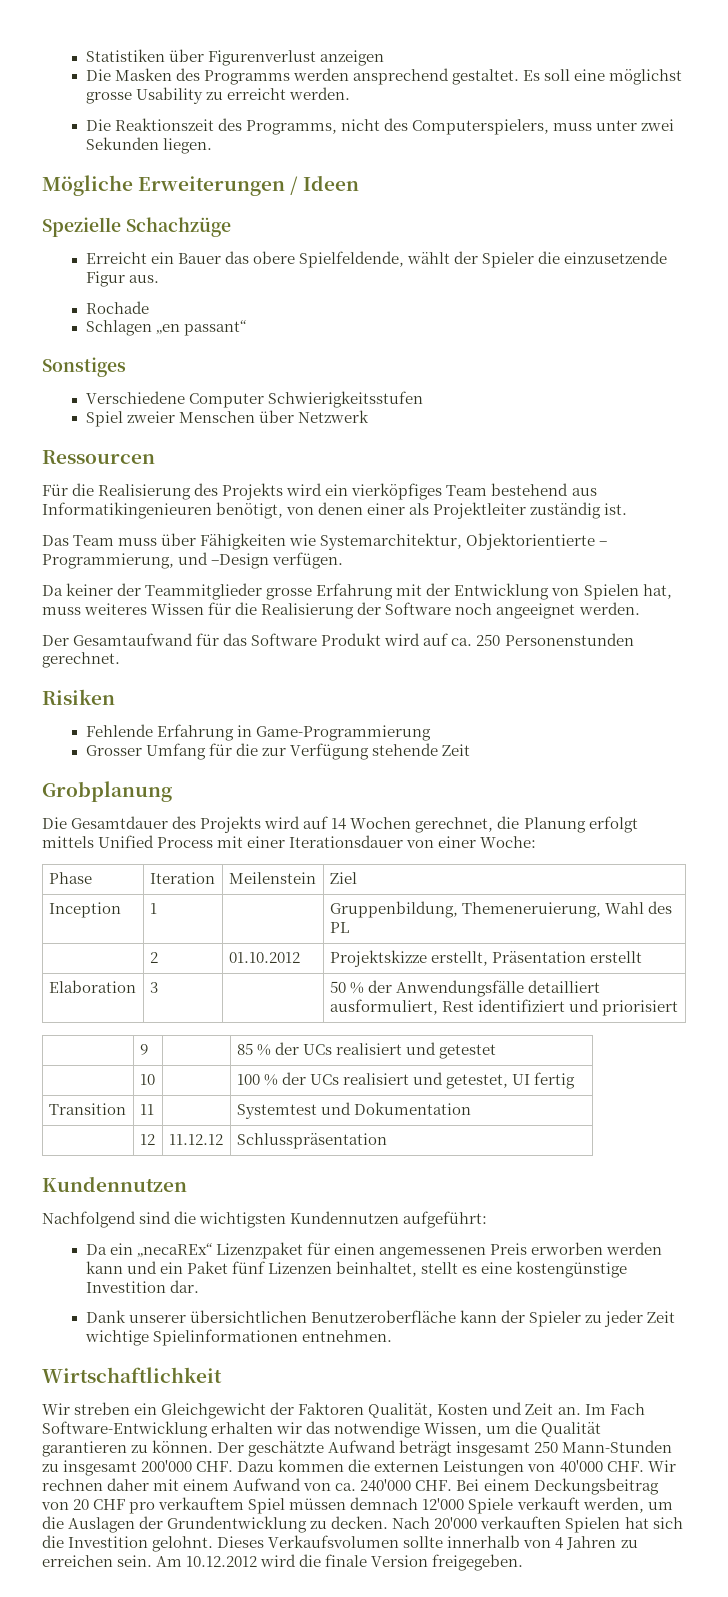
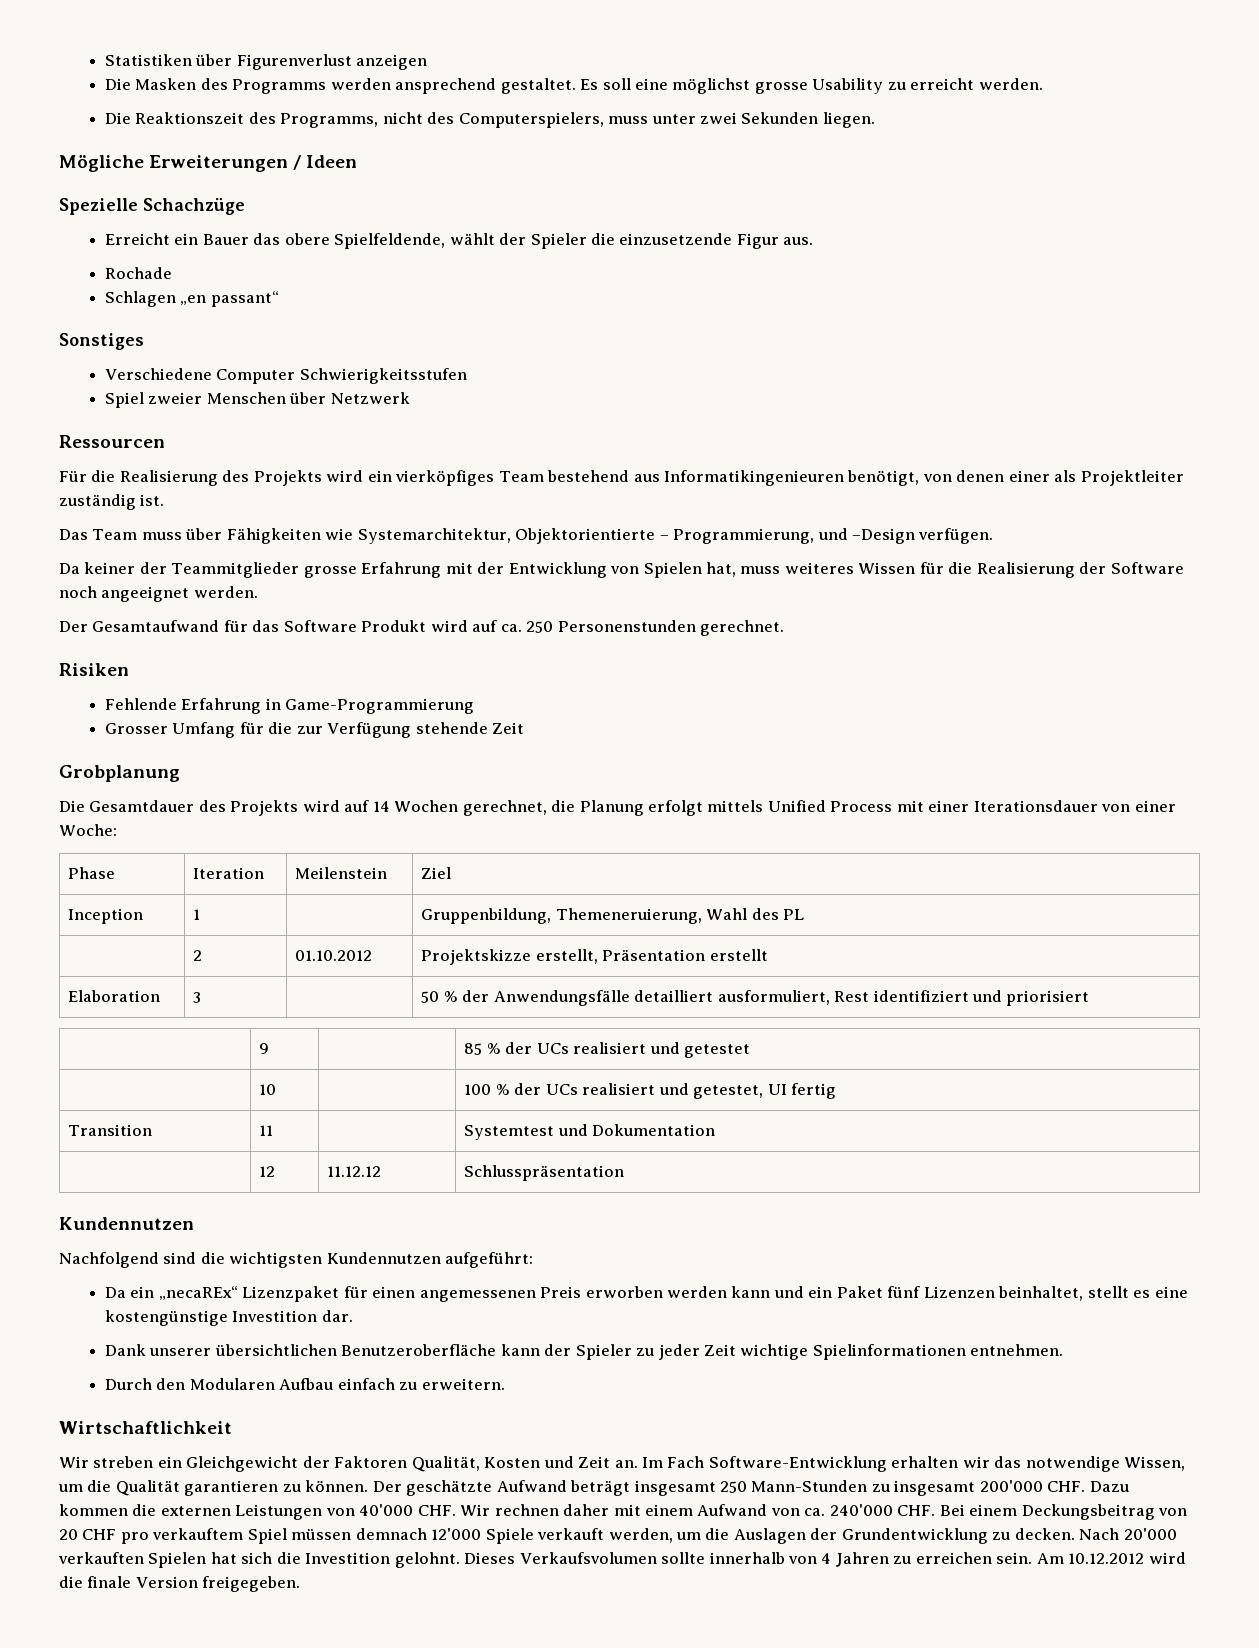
+ Durch den Modularen Aufbau einfach zu erweitern.

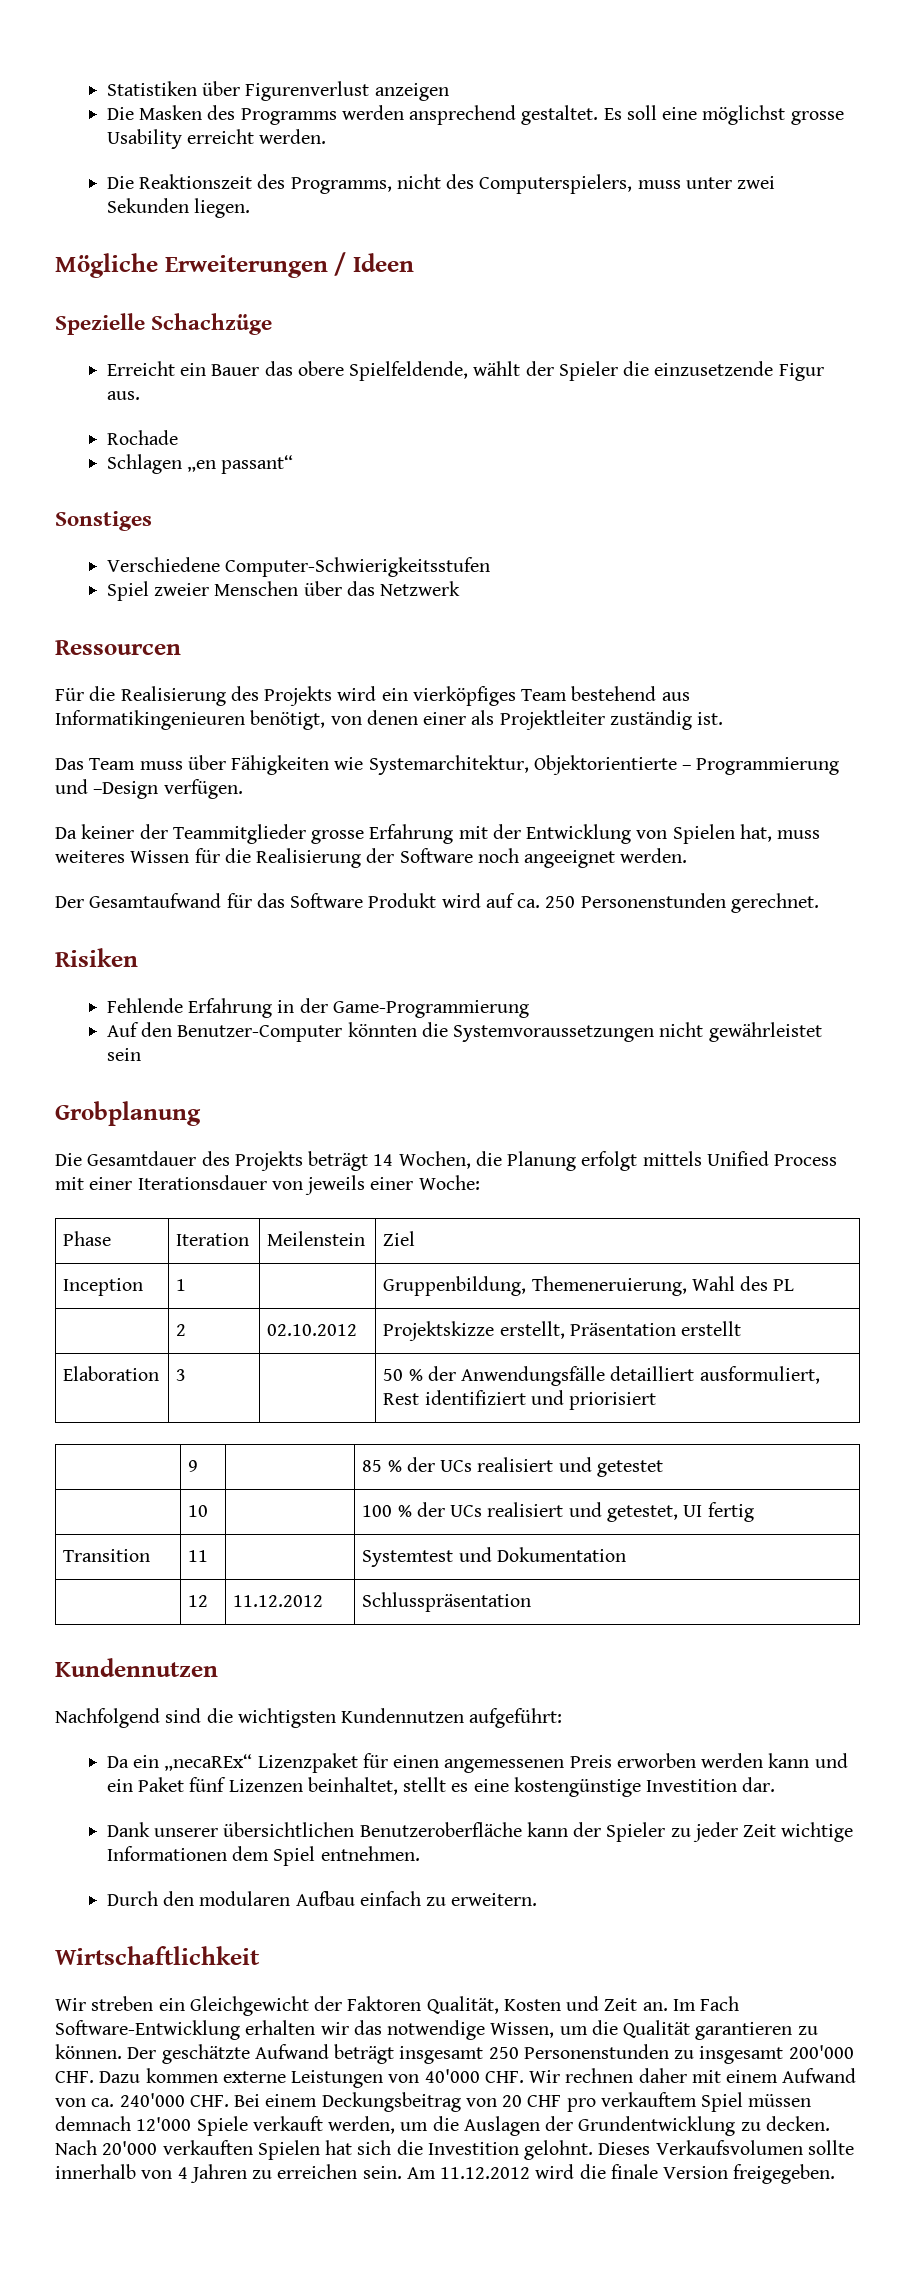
- Es soll eine möglichst grosse Usability zu erreicht werden.
+ Es soll eine möglichst grosse Usability erreicht werden.
- Verschiedene Computer Schwierigkeitsstufen
+ Verschiedene Computer-Schwierigkeitsstufen
- Spiel zweier Menschen über Netzwerk
+ Spiel zweier Menschen über das Netzwerk
- Das Team muss über Fähigkeiten wie Systemarchitektur, Objektorientierte – Programmierung, und –Design verfügen.
+ Das Team muss über Fähigkeiten wie Systemarchitektur, Objektorientierte – Programmierung und –Design verfügen.
- Fehlende Erfahrung in Game-Programmierung
+ Fehlende Erfahrung in der Game-Programmierung
- Grosser Umfang für die zur Verfügung stehende Zeit
+ Auf den Benutzer-Computer könnten die Systemvoraussetzungen nicht gewährleistet sein
- Die Gesamtdauer des Projekts wird auf 14 Wochen gerechnet, die Planung erfolgt mittels Unified Process mit einer Iterationsdauer von einer Woche:
+ Die Gesamtdauer des Projekts beträgt 14 Wochen, die Planung erfolgt mittels Unified Process mit einer Iterationsdauer von jeweils einer Woche:
- | 2 | 01.10.2012 | Projektskizze erstellt, Präsentation erstellt
+ | 2 | 02.10.2012 | Projektskizze erstellt, Präsentation erstellt
- | 12 | 11.12.12 | Schlusspräsentation
+ | 12 | 11.12.2012 | Schlusspräsentation
- Dank unserer übersichtlichen Benutzeroberfläche kann der Spieler zu jeder Zeit wichtige Spielinformationen entnehmen.
+ Dank unserer übersichtlichen Benutzeroberfläche kann der Spieler zu jeder Zeit wichtige Informationen dem Spiel entnehmen.
- Durch den Modularen Aufbau einfach zu erweitern.
+ Durch den modularen Aufbau einfach zu erweitern.
- Der geschätzte Aufwand beträgt insgesamt 250 Mann-Stunden zu insgesamt 200'000 CHF. Dazu kommen die externen Leistungen von 40'000 CHF. Wir rechnen daher mit einem Aufwand von ca. 240'000 CHF. Bei einem Deckungsbeitrag von 20 CHF pro verkauftem Spiel müssen demnach 12'000 Spiele verkauft werden, um die Auslagen der Grundentwicklung zu decken.
+ Der geschätzte Aufwand beträgt insgesamt 250 Personenstunden zu insgesamt 200'000 CHF. Dazu kommen externe Leistungen von 40'000 CHF. Wir rechnen daher mit einem Aufwand von ca. 240'000 CHF. Bei einem Deckungsbeitrag von 20 CHF pro verkauftem Spiel müssen demnach 12'000 Spiele verkauft werden, um die Auslagen der Grundentwicklung zu decken.
- Am 10.12.2012 wird die finale Version freigegeben.
+ Am 11.12.2012 wird die finale Version freigegeben.

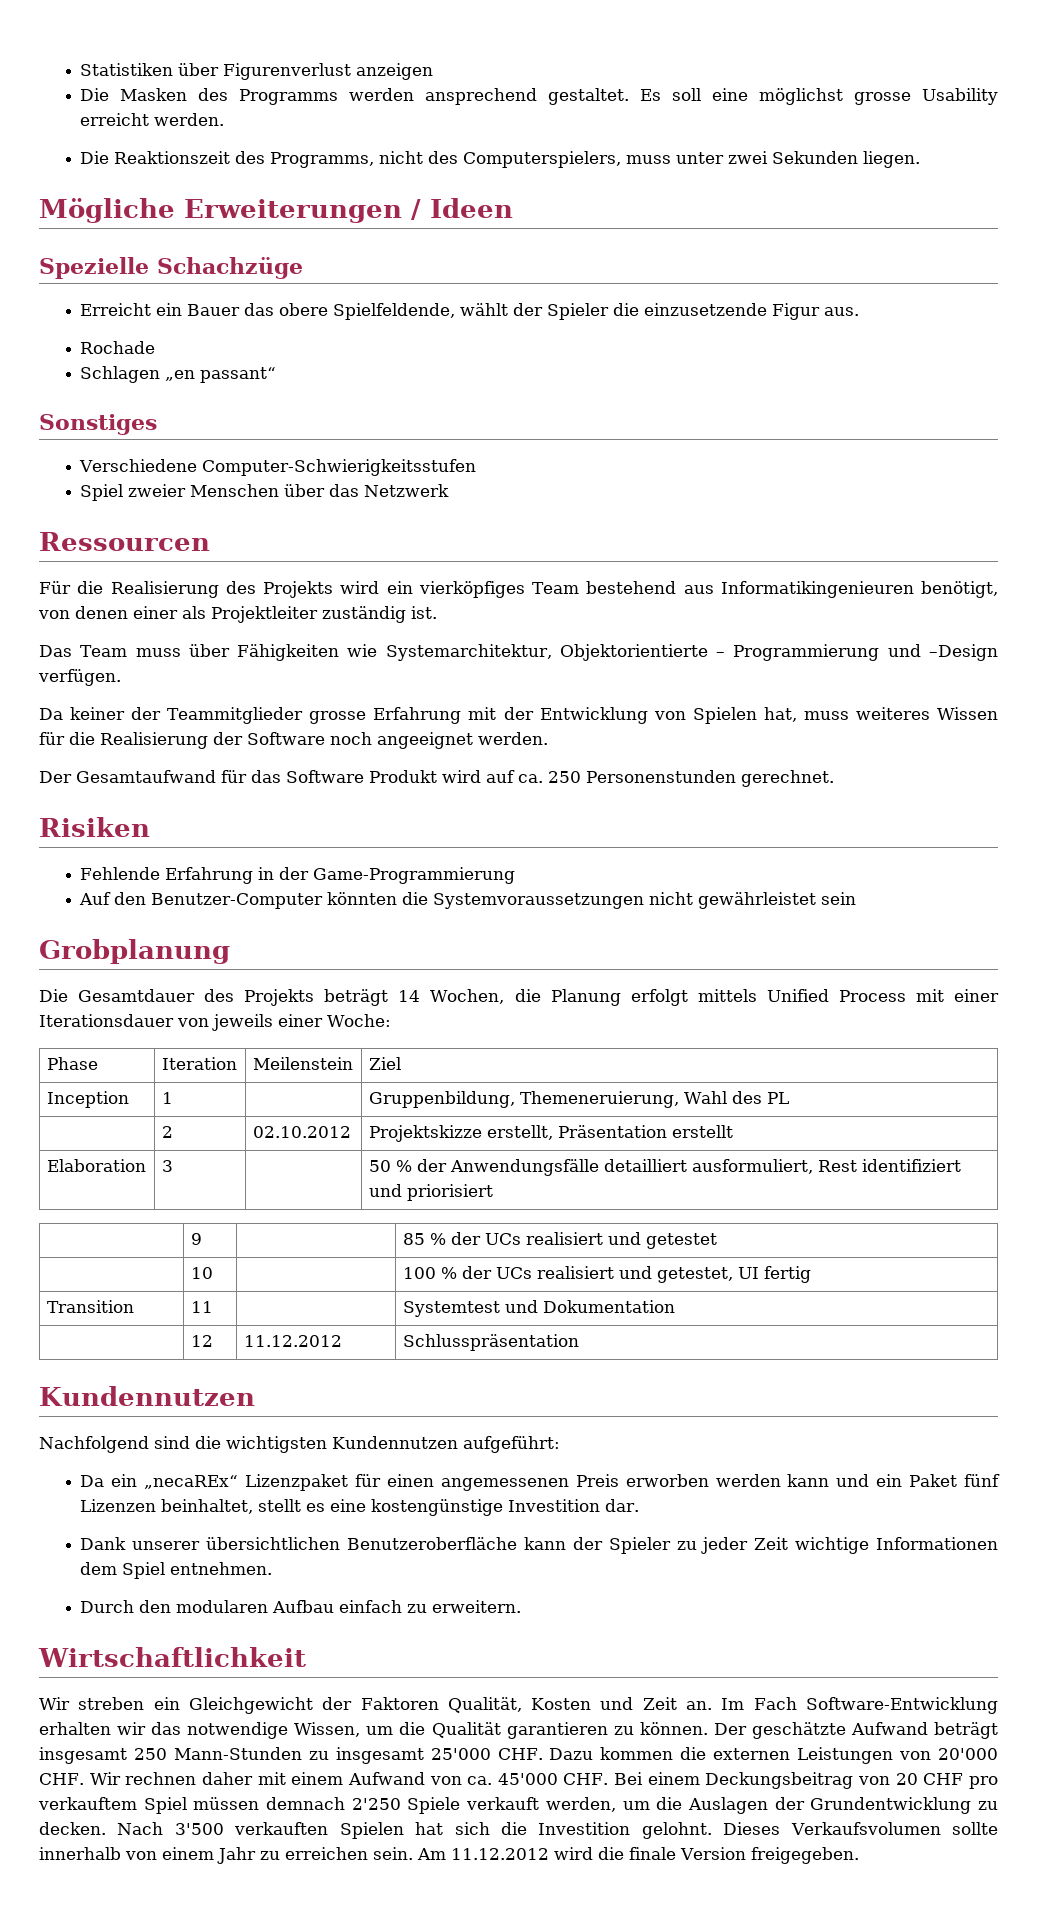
- Der geschätzte Aufwand beträgt insgesamt 250 Personenstunden zu insgesamt 200'000 CHF. Dazu kommen externe Leistungen von 40'000 CHF. Wir rechnen daher mit einem Aufwand von ca. 240'000 CHF. Bei einem Deckungsbeitrag von 20 CHF pro verkauftem Spiel müssen demnach 12'000 Spiele verkauft werden, um die Auslagen der Grundentwicklung zu decken.
+ Der geschätzte Aufwand beträgt insgesamt 250 Mann-Stunden zu insgesamt 25'000 CHF. Dazu kommen die externen Leistungen von 20'000 CHF. Wir rechnen daher mit einem Aufwand von ca. 45'000 CHF. Bei einem Deckungsbeitrag von 20 CHF pro verkauftem Spiel müssen demnach 2'250 Spiele verkauft werden, um die Auslagen der Grundentwicklung zu decken.
- Nach 20'000 verkauften Spielen hat sich die Investition gelohnt.
+ Nach 3'500 verkauften Spielen hat sich die Investition gelohnt.
- Dieses Verkaufsvolumen sollte innerhalb von 4 Jahren zu erreichen sein.
+ Dieses Verkaufsvolumen sollte innerhalb von einem Jahr zu erreichen sein.

